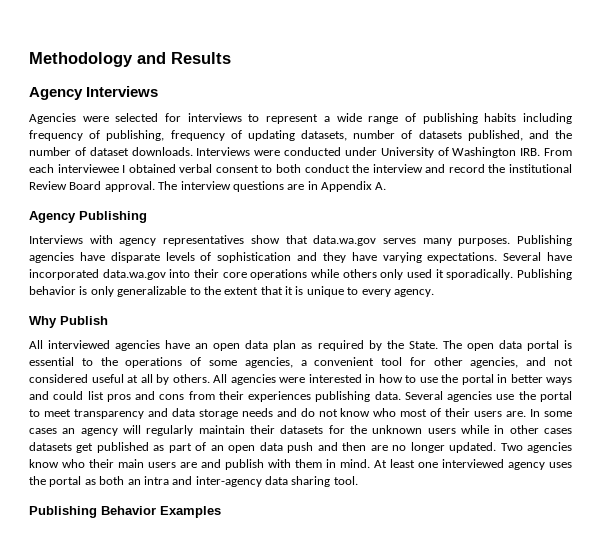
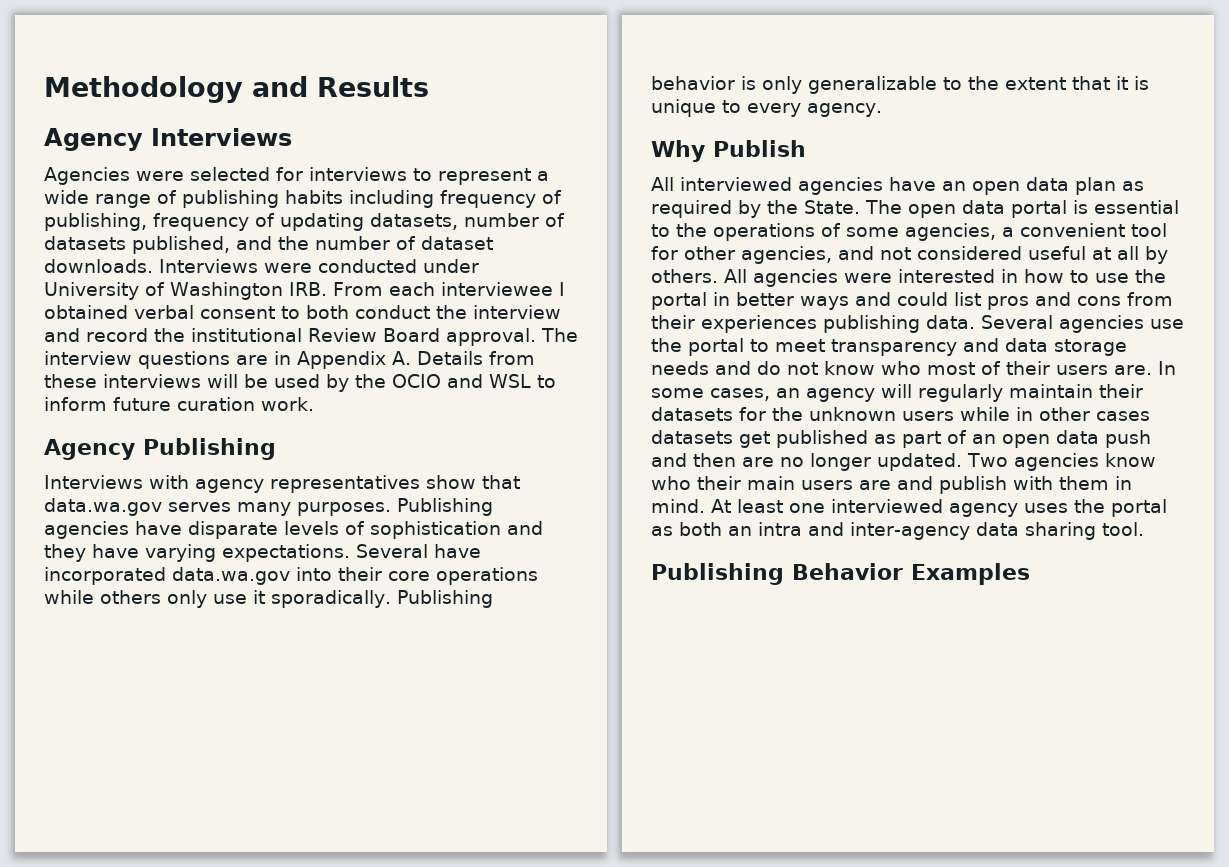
- The interview questions are in Appendix A.
+ The interview questions are in Appendix A. Details from these interviews will be used by the OCIO and WSL to inform future curation work.
- Several have incorporated data.wa.gov into their core operations while others only used it sporadically.
+ Several have incorporated data.wa.gov into their core operations while others only use it sporadically.
- In some cases an agency will regularly maintain their datasets for the unknown users while in other cases datasets get published as part of an open data push and then are no longer updated.
+ In some cases, an agency will regularly maintain their datasets for the unknown users while in other cases datasets get published as part of an open data push and then are no longer updated.

